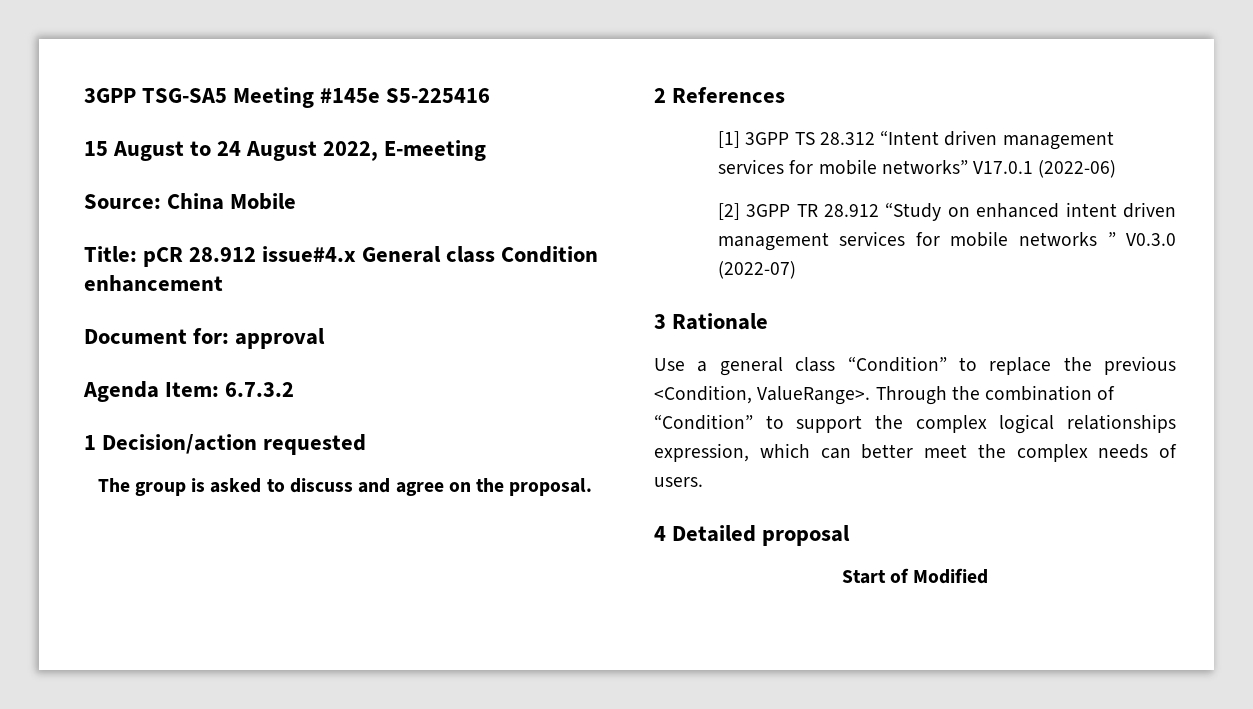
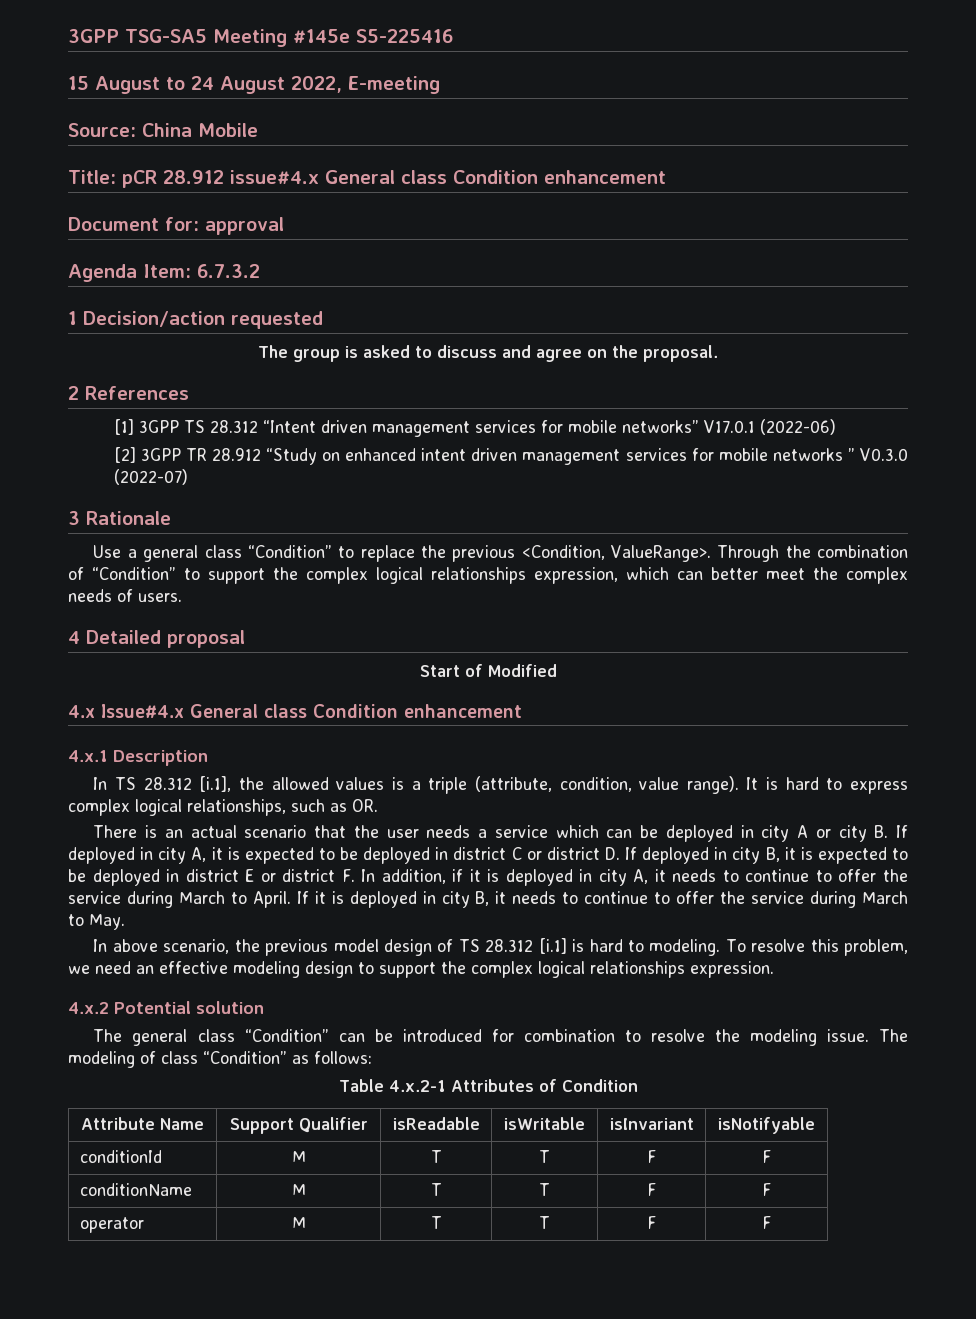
+ 4.x Issue#4.x General class Condition enhancement
+ 4.x.1 Description
+ In TS 28.312 [i.1], the allowed values is a triple (attribute, condition, value range). It is hard to express complex logical relationships, such as OR.
+ There is an actual scenario that the user needs a service which can be deployed in city A or city B. If deployed in city A, it is expected to be deployed in district C or district D. If deployed in city B, it is expected to be deployed in district E or district F. In addition, if it is deployed in city A, it needs to continue to offer the service during March to April. If it is deployed in city B, it needs to continue to offer the service during March to May.
+ In above scenario, the previous model design of TS 28.312 [i.1] is hard to modeling. To resolve this problem, we need an effective modeling design to support the complex logical relationships expression.
+ 4.x.2 Potential solution
+ The general class “Condition” can be introduced for combination to resolve the modeling issue. The modeling of class “Condition” as follows:
+ Table 4.x.2-1 Attributes of Condition
+ Attribute Name | Support Qualifier | isReadable | isWritable | isInvariant | isNotifyable
+ conditionId | M | T | T | F | F
+ conditionName | M | T | T | F | F
+ operator | M | T | T | F | F

